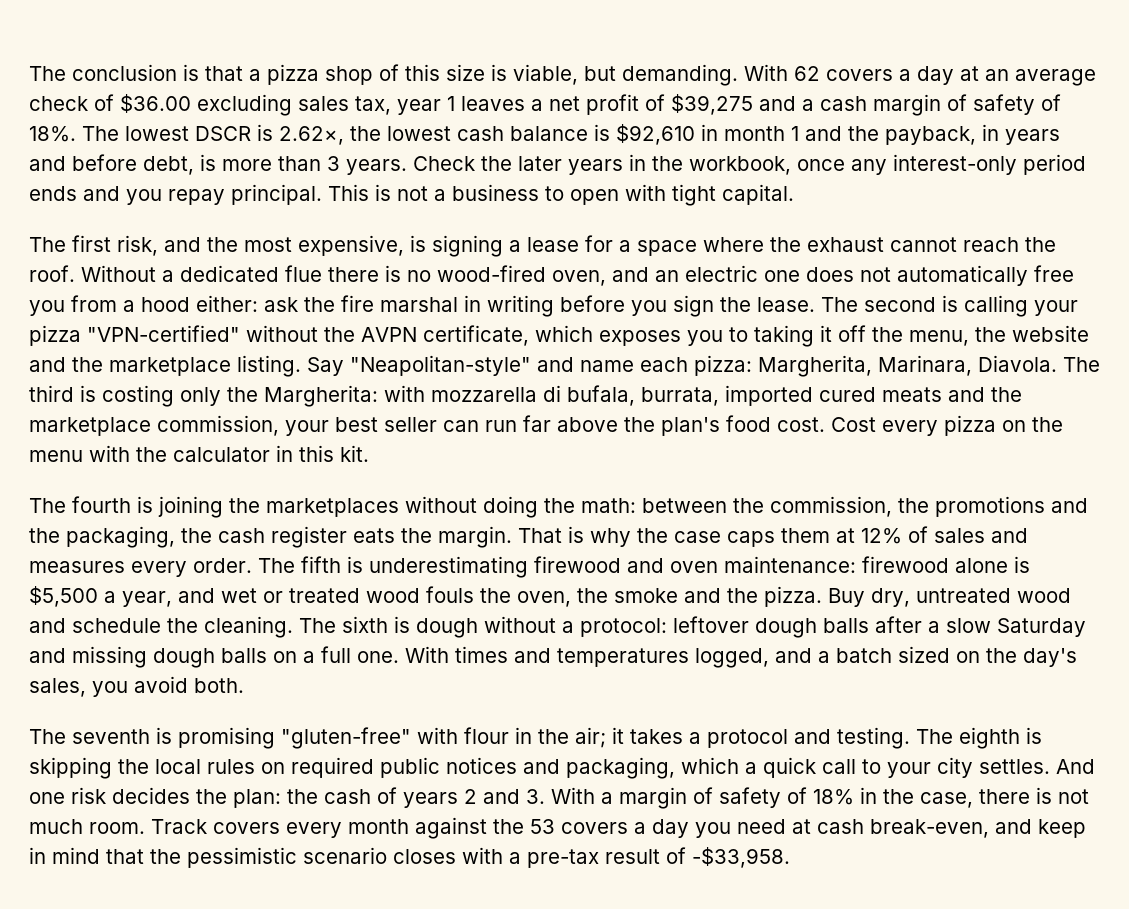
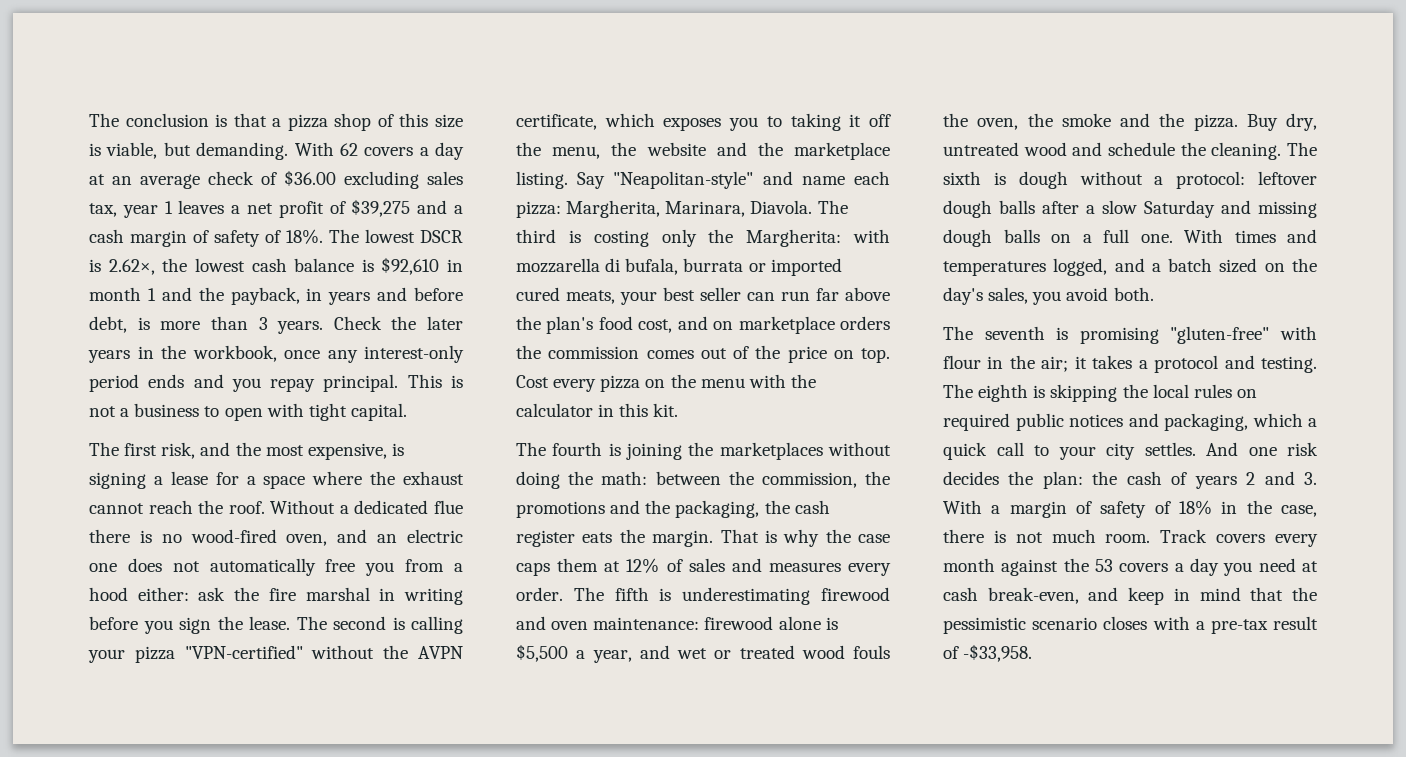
- The third is costing only the Margherita: with mozzarella di bufala, burrata, imported cured meats and the marketplace commission, your best seller can run far above the plan's food cost.
+ The third is costing only the Margherita: with mozzarella di bufala, burrata or imported cured meats, your best seller can run far above the plan's food cost, and on marketplace orders the commission comes out of the price on top.

